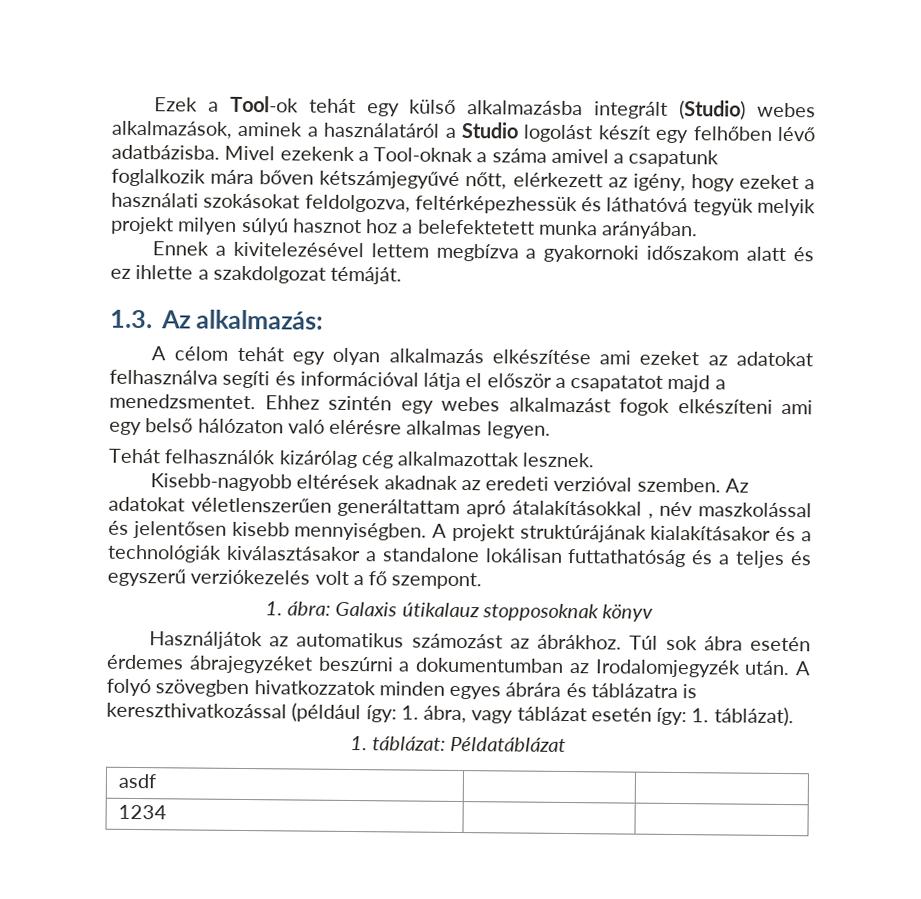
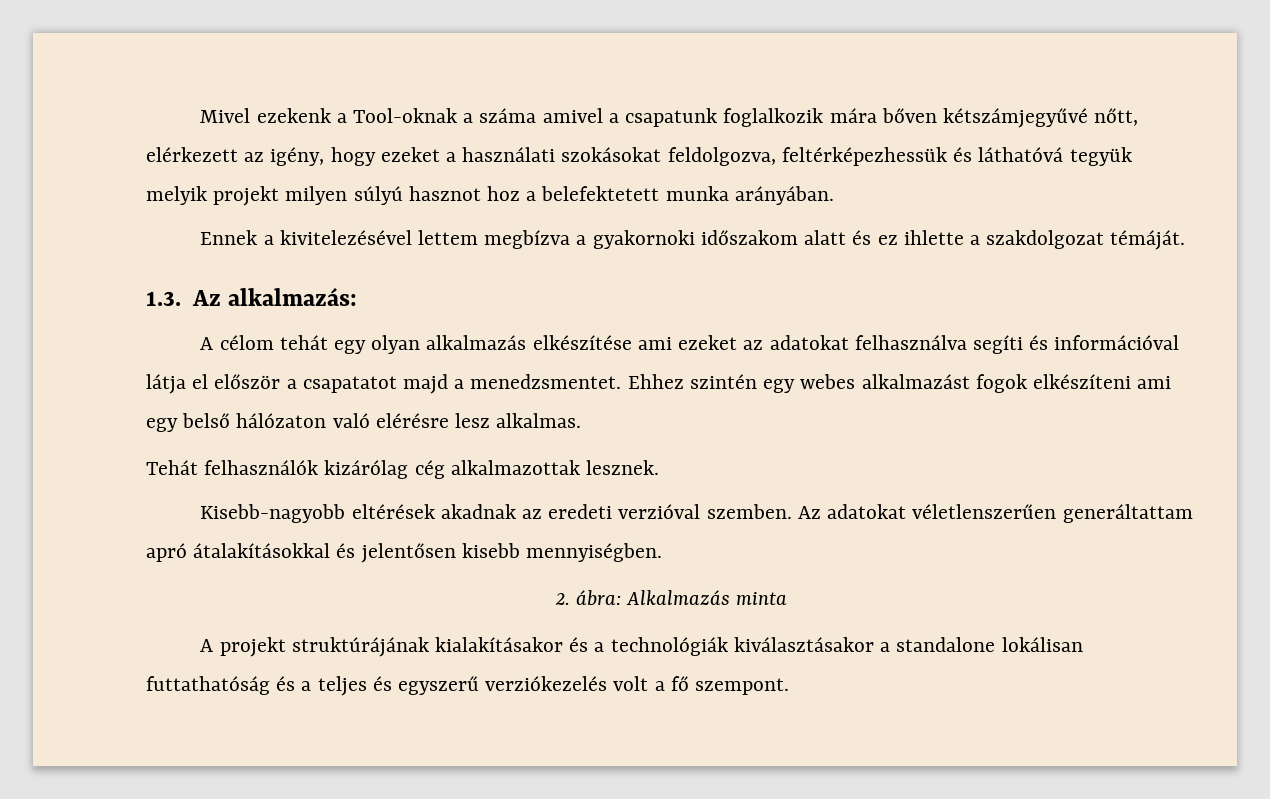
- Ezek a Tool-ok tehát egy külső alkalmazásba integrált (Studio) webes alkalmazások, aminek a használatáról a Studio logolást készít egy felhőben lévő adatbázisba.
- Ehhez szintén egy webes alkalmazást fogok elkészíteni ami egy belső hálózaton való elérésre alkalmas legyen.
+ Ehhez szintén egy webes alkalmazást fogok elkészíteni ami egy belső hálózaton való elérésre lesz alkalmas.
- Az adatokat véletlenszerűen generáltattam apró átalakításokkal , név maszkolással és jelentősen kisebb mennyiségben. A projekt struktúrájának kialakításakor és a technológiák kiválasztásakor a standalone lokálisan futtathatóság és a teljes és egyszerű verziókezelés volt a fő szempont.
+ Az adatokat véletlenszerűen generáltattam apró átalakításokkal és jelentősen kisebb mennyiségben.
+ 2. ábra: Alkalmazás minta
+ A projekt struktúrájának kialakításakor és a technológiák kiválasztásakor a standalone lokálisan futtathatóság és a teljes és egyszerű verziókezelés volt a fő szempont.
- 1. ábra: Galaxis útikalauz stopposoknak könyv
- Használjátok az automatikus számozást az ábrákhoz. Túl sok ábra esetén érdemes ábrajegyzéket beszúrni a dokumentumban az Irodalomjegyzék után. A folyó szövegben hivatkozzatok minden egyes ábrára és táblázatra is kereszthivatkozással (például így: 1. ábra, vagy táblázat esetén így: 1. táblázat).
- 1. táblázat: Példatáblázat
- asdf | |
- 1234 | |

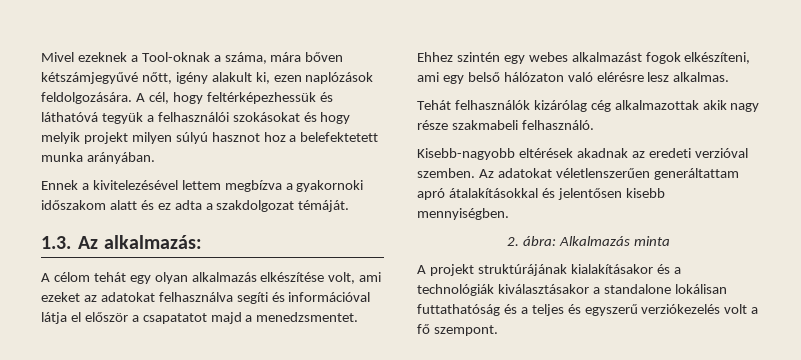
- Mivel ezekenk a Tool-oknak a száma amivel a csapatunk foglalkozik mára bőven kétszámjegyűvé nőtt, elérkezett az igény, hogy ezeket a használati szokásokat feldolgozva, feltérképezhessük és láthatóvá tegyük melyik projekt milyen súlyú hasznot hoz a belefektetett munka arányában.
+ Mivel ezeknek a Tool-oknak a száma, mára bőven kétszámjegyűvé nőtt, igény alakult ki, ezen naplózások feldolgozására. A cél, hogy feltérképezhessük és láthatóvá tegyük a felhasználói szokásokat és hogy melyik projekt milyen súlyú hasznot hoz a belefektetett munka arányában.
- Ennek a kivitelezésével lettem megbízva a gyakornoki időszakom alatt és ez ihlette a szakdolgozat témáját.
+ Ennek a kivitelezésével lettem megbízva a gyakornoki időszakom alatt és ez adta a szakdolgozat témáját.
- A célom tehát egy olyan alkalmazás elkészítése ami ezeket az adatokat felhasználva segíti és információval látja el először a csapatatot majd a menedzsmentet.
+ A célom tehát egy olyan alkalmazás elkészítése volt, ami ezeket az adatokat felhasználva segíti és információval látja el először a csapatatot majd a menedzsmentet.
- Ehhez szintén egy webes alkalmazást fogok elkészíteni ami egy belső hálózaton való elérésre lesz alkalmas.
+ Ehhez szintén egy webes alkalmazást fogok elkészíteni, ami egy belső hálózaton való elérésre lesz alkalmas.
- Tehát felhasználók kizárólag cég alkalmazottak lesznek.
+ Tehát felhasználók kizárólag cég alkalmazottak akik nagy része szakmabeli felhasználó.

